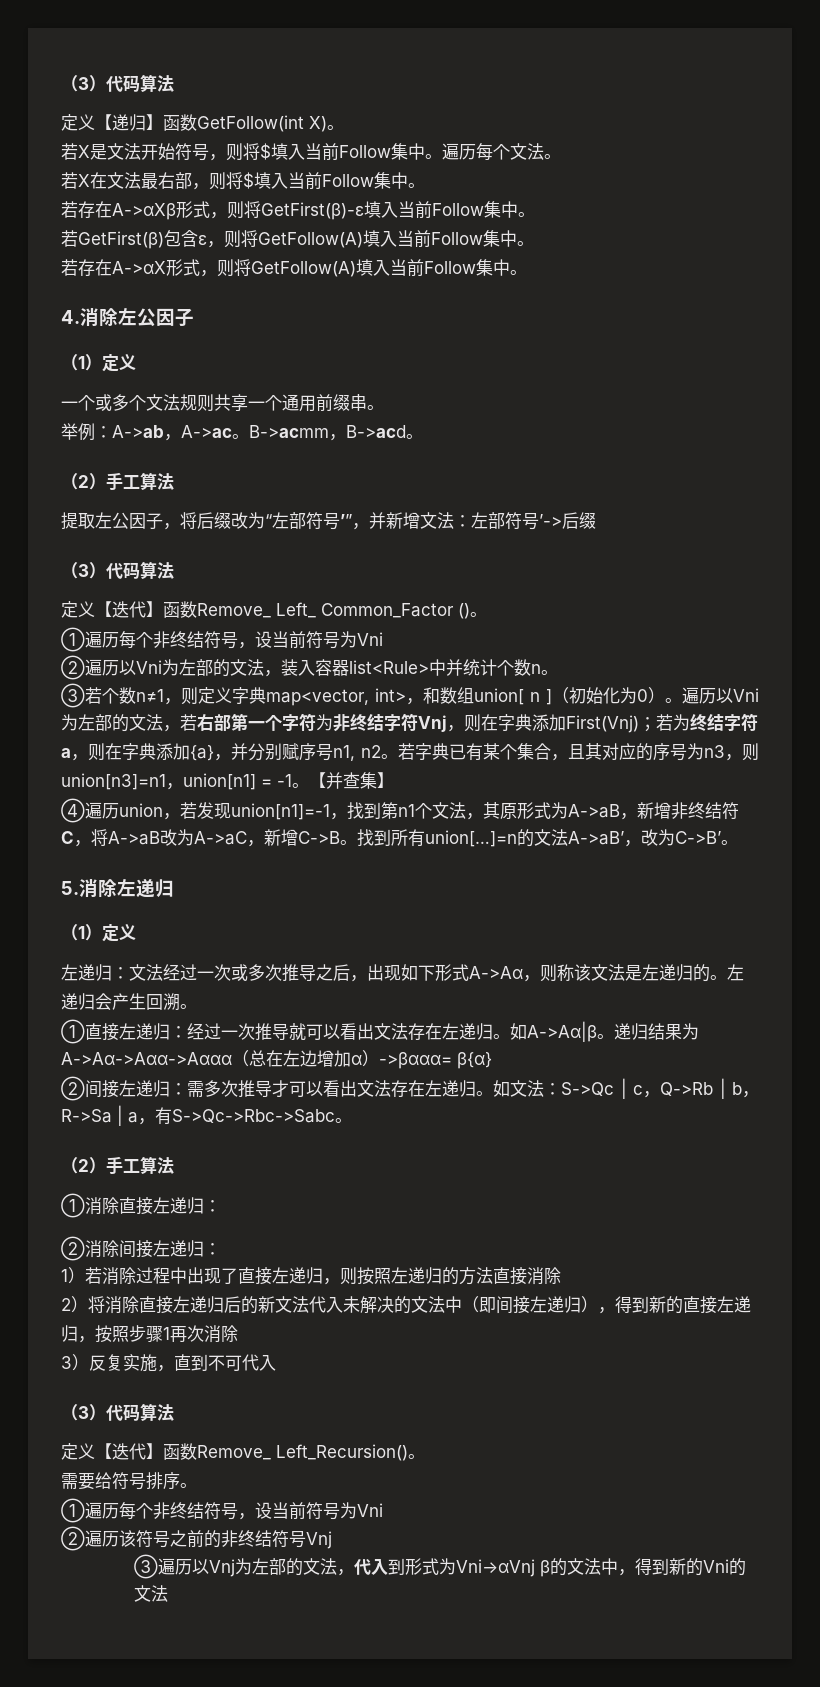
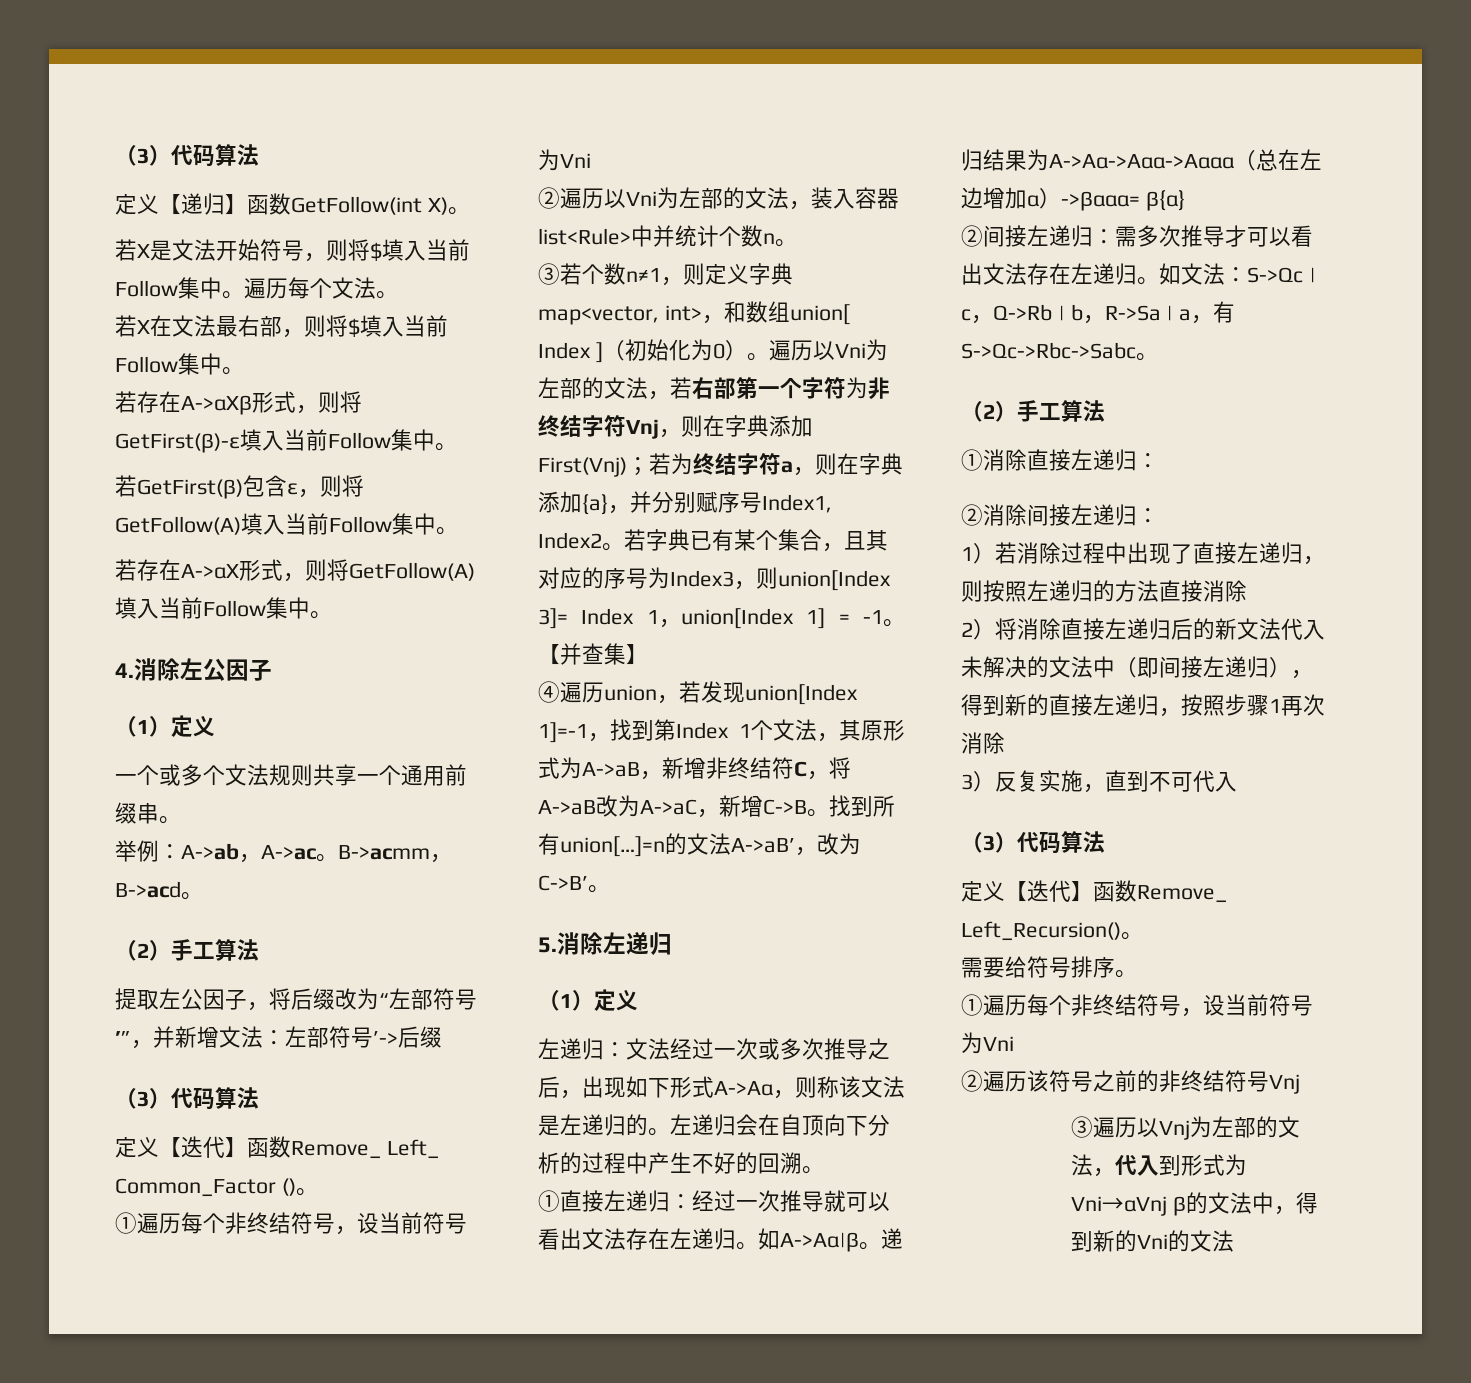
- ③若个数n≠1，则定义字典map<vector, int>，和数组union[ n ]（初始化为0）。
+ ③若个数n≠1，则定义字典map<vector, int>，和数组union[ Index ]（初始化为0）。
- 遍历以Vni为左部的文法，若右部第一个字符为非终结字符Vnj，则在字典添加First(Vnj)；若为终结字符a，则在字典添加{a}，并分别赋序号n1, n2。
+ 遍历以Vni为左部的文法，若右部第一个字符为非终结字符Vnj，则在字典添加First(Vnj)；若为终结字符a，则在字典添加{a}，并分别赋序号Index1, Index2。
- 若字典已有某个集合，且其对应的序号为n3，则union[n3]=n1，union[n1] = -1。
+ 若字典已有某个集合，且其对应的序号为Index3，则union[Index 3]= Index 1，union[Index 1] = -1。
- ④遍历union，若发现union[n1]=-1，找到第n1个文法，其原形式为A->aB，新增非终结符C，将A->aB改为A->aC，新增C->B。
+ ④遍历union，若发现union[Index 1]=-1，找到第Index 1个文法，其原形式为A->aB，新增非终结符C，将A->aB改为A->aC，新增C->B。
- 左递归会产生回溯。
+ 左递归会在自顶向下分析的过程中产生不好的回溯。

